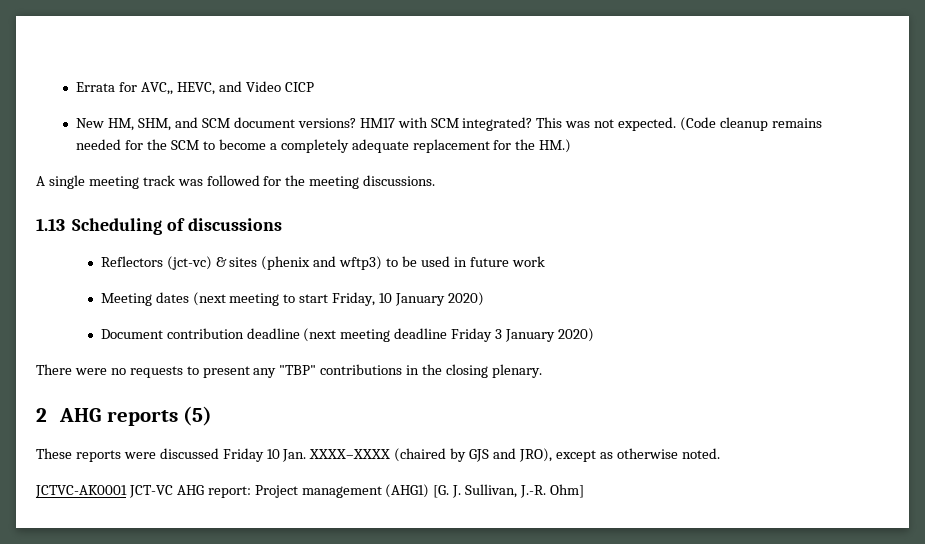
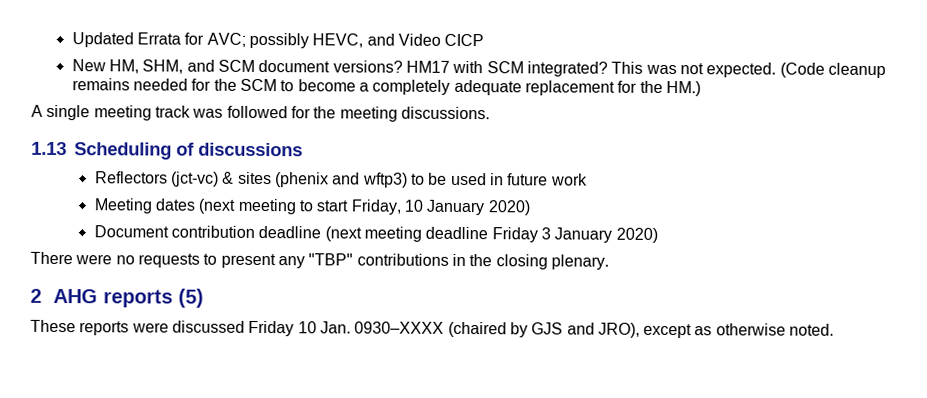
- Errata for AVC,, HEVC, and Video CICP
+ Updated Errata for AVC; possibly HEVC, and Video CICP
- These reports were discussed Friday 10 Jan. XXXX–XXXX (chaired by GJS and JRO), except as otherwise noted.
+ These reports were discussed Friday 10 Jan. 0930–XXXX (chaired by GJS and JRO), except as otherwise noted.
- JCTVC-AK0001 JCT-VC AHG report: Project management (AHG1) [G. J. Sullivan, J.-R. Ohm]

